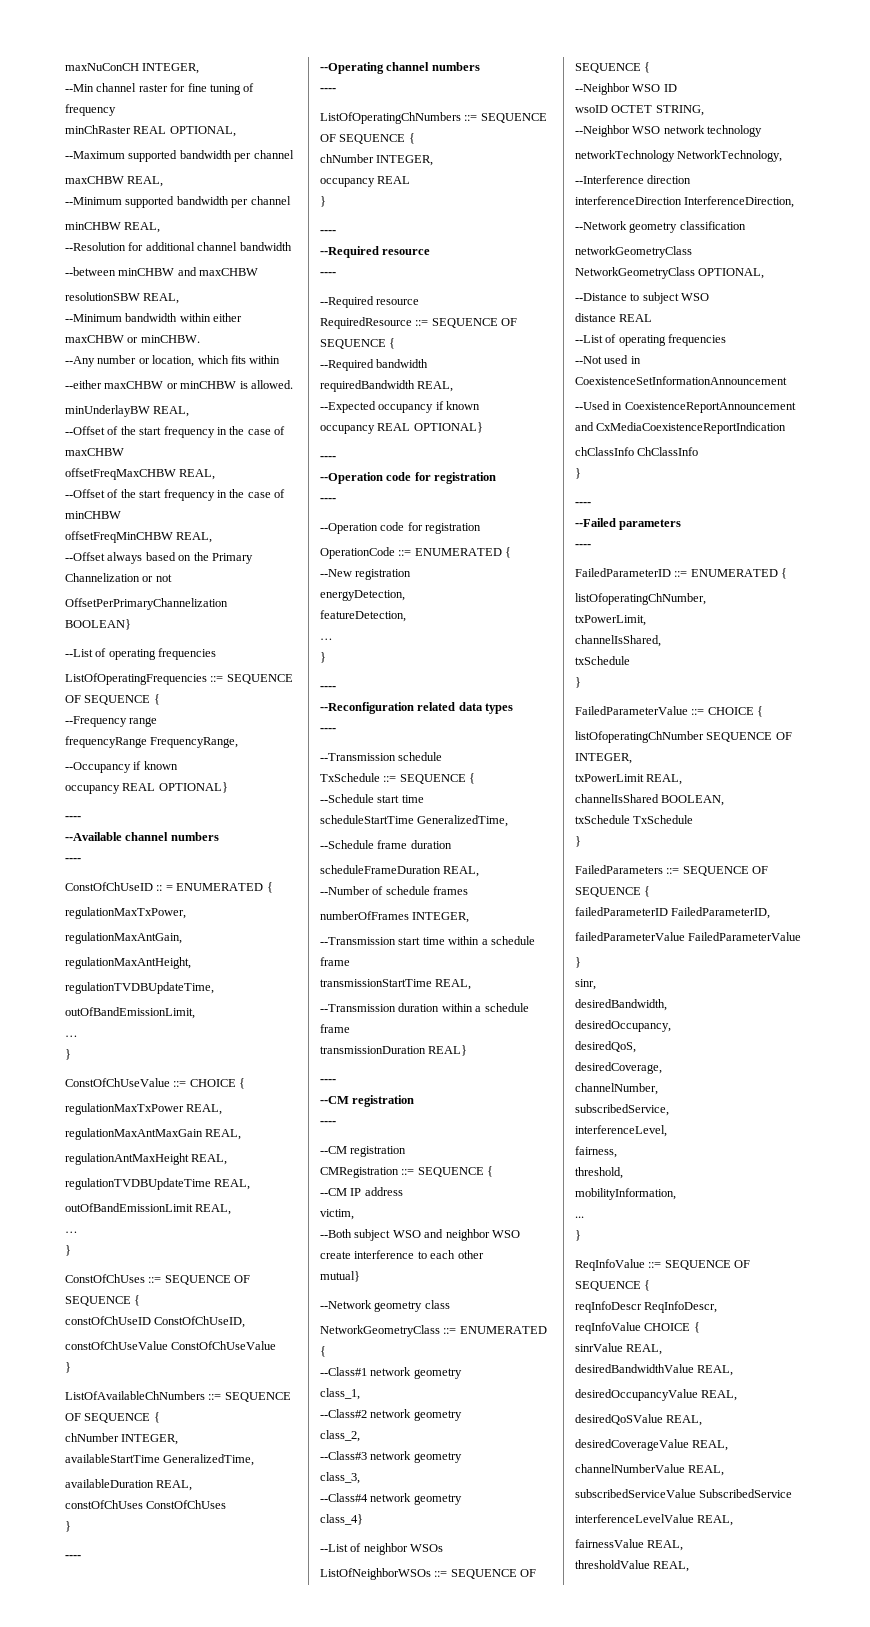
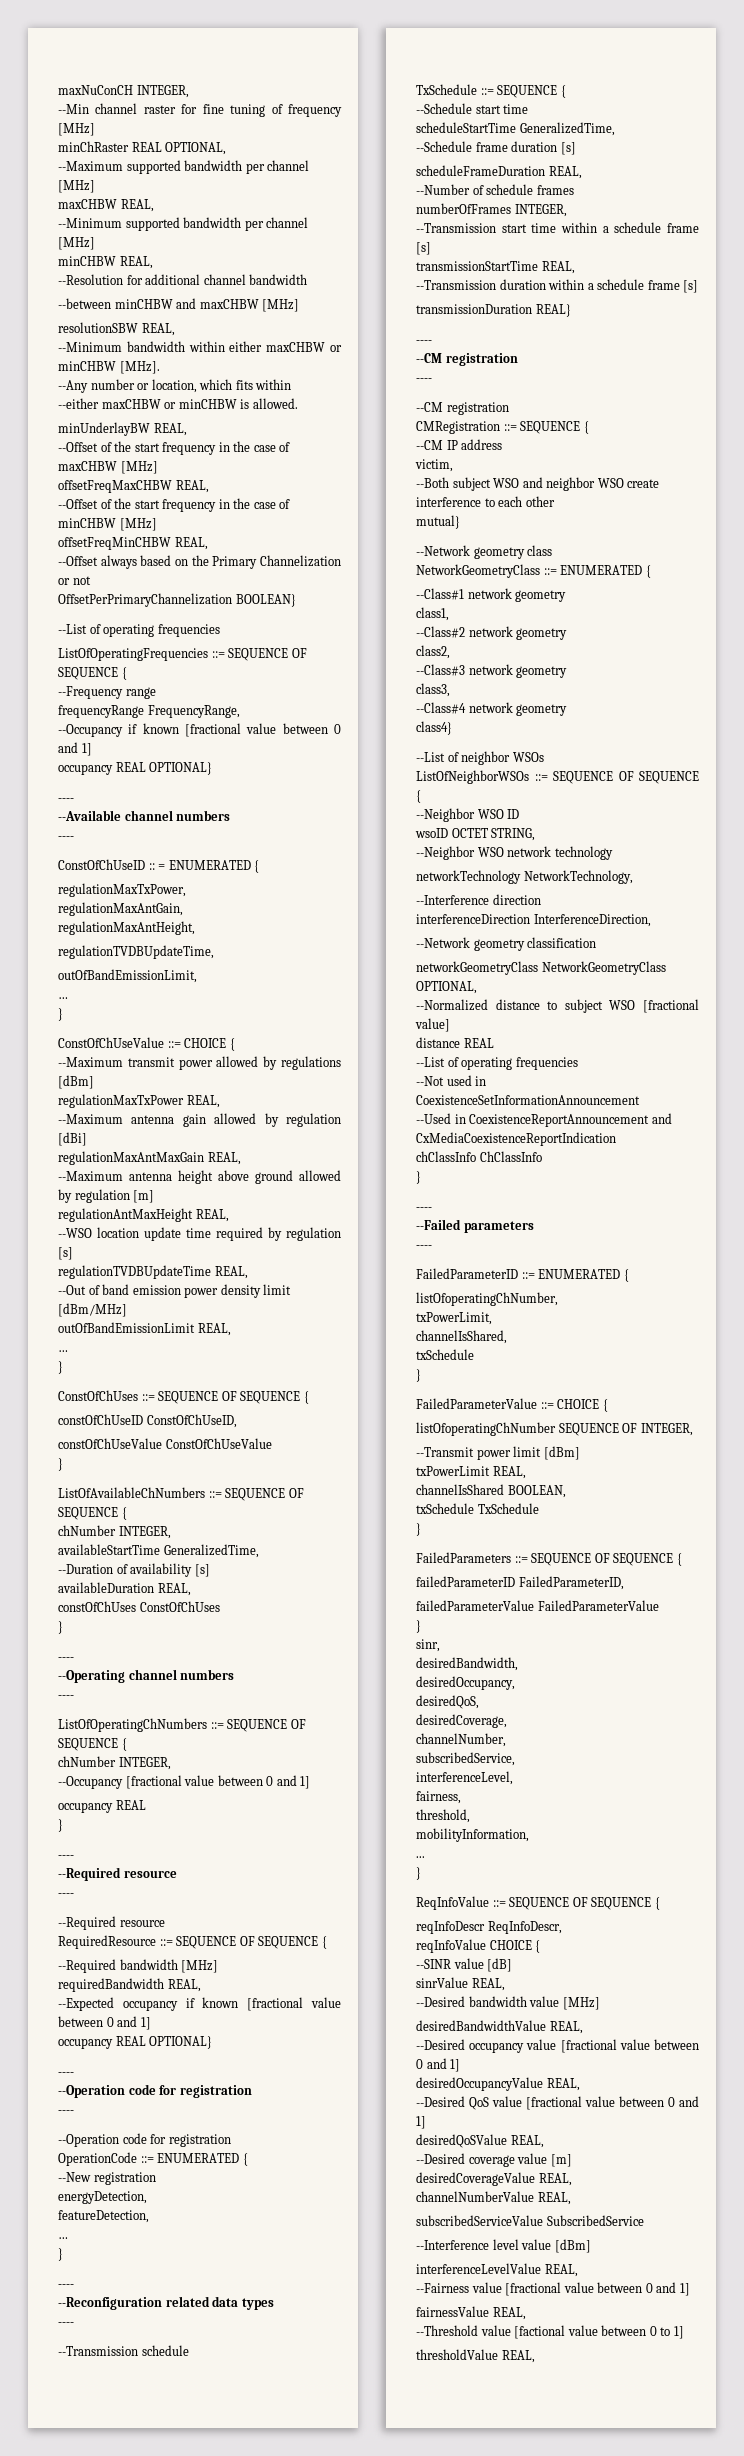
- --Min channel raster for fine tuning of frequency
+ --Min channel raster for fine tuning of frequency [MHz]
- --Maximum supported bandwidth per channel
+ --Maximum supported bandwidth per channel [MHz]
- --Minimum supported bandwidth per channel
+ --Minimum supported bandwidth per channel [MHz]
- --between minCHBW and maxCHBW
+ --between minCHBW and maxCHBW [MHz]
- --Minimum bandwidth within either maxCHBW or minCHBW.
+ --Minimum bandwidth within either maxCHBW or minCHBW [MHz].
- --Offset of the start frequency in the case of maxCHBW
+ --Offset of the start frequency in the case of maxCHBW [MHz]
- --Offset of the start frequency in the case of minCHBW
+ --Offset of the start frequency in the case of minCHBW [MHz]
- --Occupancy if known
+ --Occupancy if known [fractional value between 0 and 1]
+ --Maximum transmit power allowed by regulations [dBm]
  regulationMaxTxPower REAL,
+ --Maximum antenna gain allowed by regulation [dBi]
  regulationMaxAntMaxGain REAL,
+ --Maximum antenna height above ground allowed by regulation [m]
  regulationAntMaxHeight REAL,
+ --WSO location update time required by regulation [s]
  regulationTVDBUpdateTime REAL,
+ --Out of band emission power density limit [dBm/MHz]
+ --Duration of availability [s]
+ --Occupancy [fractional value between 0 and 1]
- --Required bandwidth
+ --Required bandwidth [MHz]
- --Expected occupancy if known
+ --Expected occupancy if known [fractional value between 0 and 1]
- --Schedule frame duration
+ --Schedule frame duration [s]
- --Transmission start time within a schedule frame
+ --Transmission start time within a schedule frame [s]
- --Transmission duration within a schedule frame
+ --Transmission duration within a schedule frame [s]
- class_1,
+ class1,
- class_2,
+ class2,
- class_3,
+ class3,
- class_4}
+ class4}
- --Distance to subject WSO
+ --Normalized distance to subject WSO [fractional value]
+ --Transmit power limit [dBm]
+ --SINR value [dB]
+ --Desired bandwidth value [MHz]
  desiredBandwidthValue REAL,
+ --Desired occupancy value [fractional value between 0 and 1]
  desiredOccupancyValue REAL,
+ --Desired QoS value [fractional value between 0 and 1]
  desiredQoSValue REAL,
+ --Desired coverage value [m]
+ --Interference level value [dBm]
  interferenceLevelValue REAL,
+ --Fairness value [fractional value between 0 and 1]
  fairnessValue REAL,
+ --Threshold value [factional value between 0 to 1]

